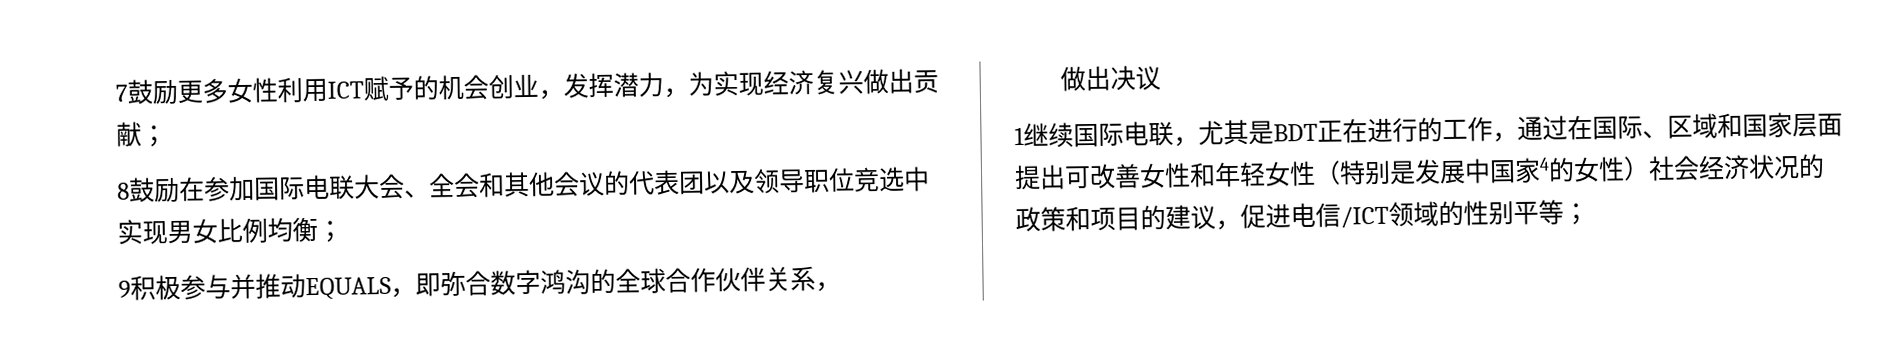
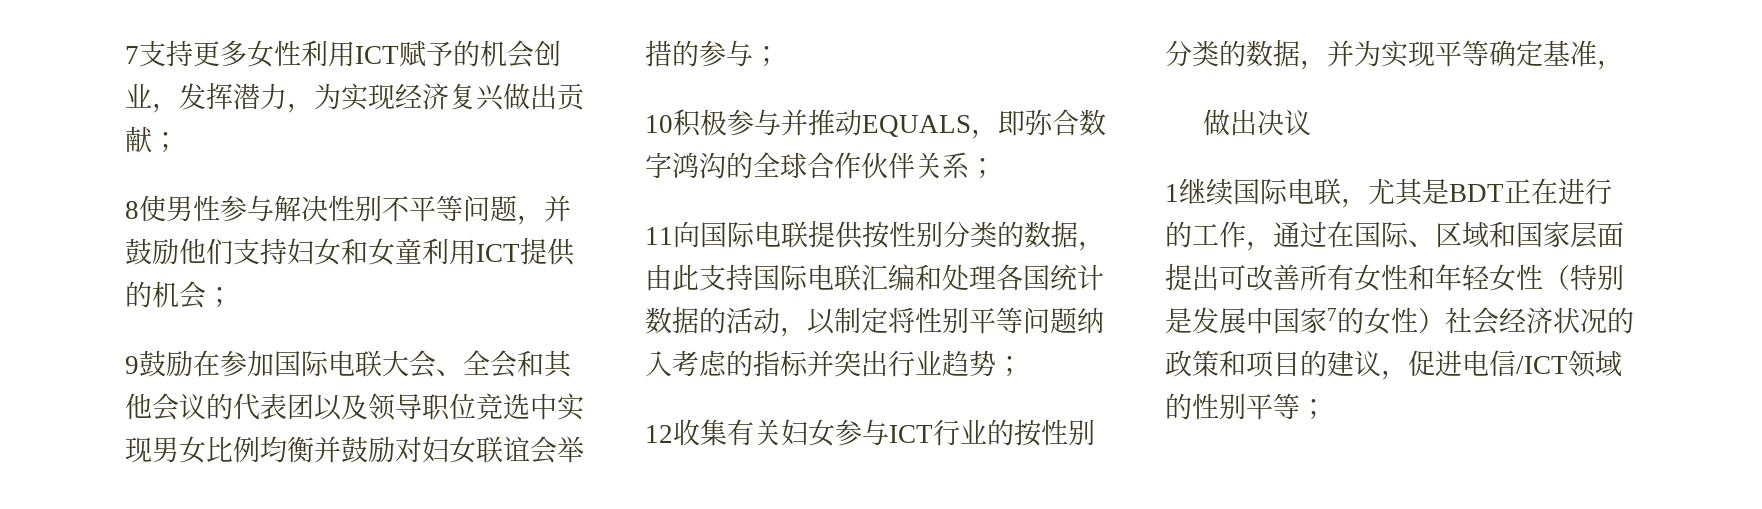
- 7鼓励更多女性利用ICT赋予的机会创业，发挥潜力，为实现经济复兴做出贡献；
+ 7支持更多女性利用ICT赋予的机会创业，发挥潜力，为实现经济复兴做出贡献；
- 8鼓励在参加国际电联大会、全会和其他会议的代表团以及领导职位竞选中实现男女比例均衡；
- 9积极参与并推动EQUALS，即弥合数字鸿沟的全球合作伙伴关系，
+ 8使男性参与解决性别不平等问题，并鼓励他们支持妇女和女童利用ICT提供的机会；
+ 9鼓励在参加国际电联大会、全会和其他会议的代表团以及领导职位竞选中实现男女比例均衡并鼓励对妇女联谊会举措的参与；
+ 10积极参与并推动EQUALS，即弥合数字鸿沟的全球合作伙伴关系；
+ 11向国际电联提供按性别分类的数据，由此支持国际电联汇编和处理各国统计数据的活动，以制定将性别平等问题纳入考虑的指标并突出行业趋势；
+ 12收集有关妇女参与ICT行业的按性别分类的数据，并为实现平等确定基准，
- 1继续国际电联，尤其是BDT正在进行的工作，通过在国际、区域和国家层面提出可改善女性和年轻女性（特别是发展中国家4的女性）社会经济状况的政策和项目的建议，促进电信/ICT领域的性别平等；
+ 1继续国际电联，尤其是BDT正在进行的工作，通过在国际、区域和国家层面提出可改善所有女性和年轻女性（特别是发展中国家7的女性）社会经济状况的政策和项目的建议，促进电信/ICT领域的性别平等；

